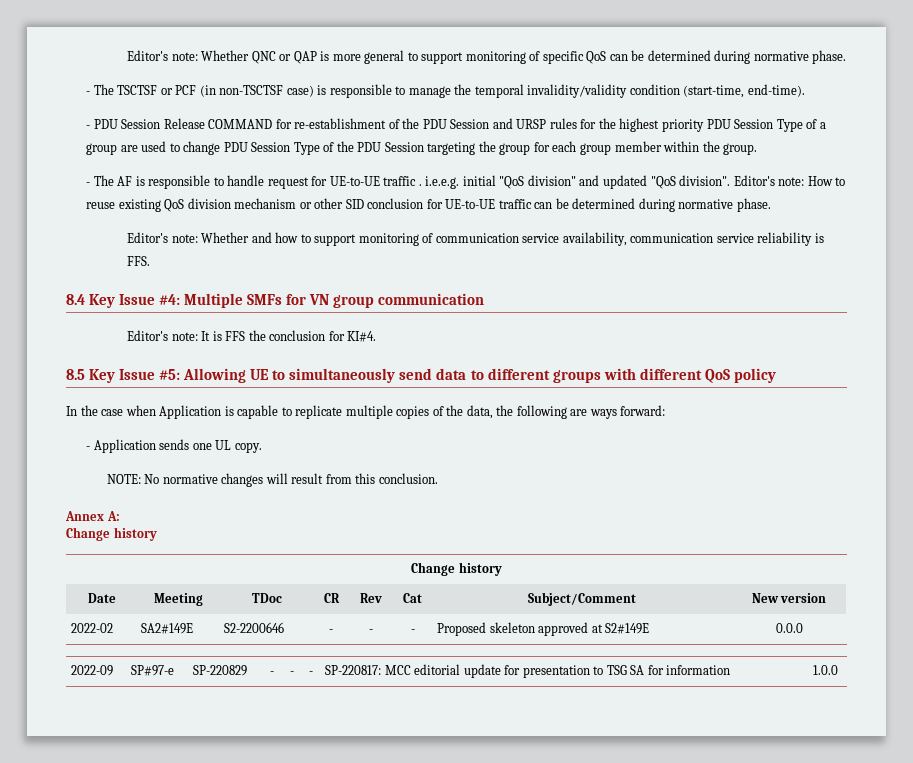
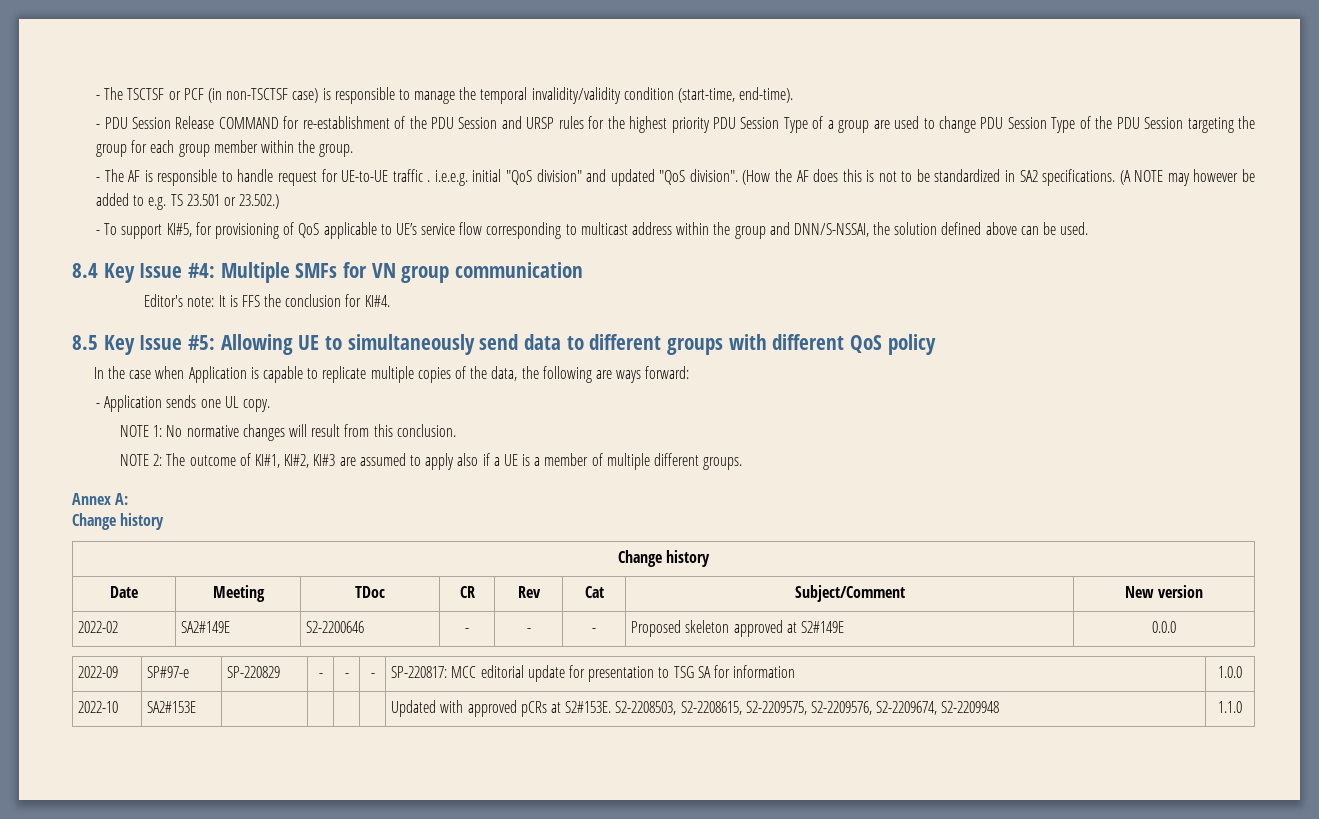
- Editor's note: Whether QNC or QAP is more general to support monitoring of specific QoS can be determined during normative phase.
- Editor's note: How to reuse existing QoS division mechanism or other SID conclusion for UE-to-UE traffic can be determined during normative phase.
- Editor's note: Whether and how to support monitoring of communication service availability, communication service reliability is FFS.
+ (How the AF does this is not to be standardized in SA2 specifications. (A NOTE may however be added to e.g. TS 23.501 or 23.502.)
+ - To support KI#5, for provisioning of QoS applicable to UE’s service flow corresponding to multicast address within the group and DNN/S-NSSAI, the solution defined above can be used.
- NOTE: No normative changes will result from this conclusion.
+ NOTE 1: No normative changes will result from this conclusion.
+ NOTE 2: The outcome of KI#1, KI#2, KI#3 are assumed to apply also if a UE is a member of multiple different groups.
+ 2022-10 | SA2#153E | | | | | Updated with approved pCRs at S2#153E. S2-2208503, S2-2208615, S2-2209575, S2-2209576, S2-2209674, S2-2209948 | 1.1.0

